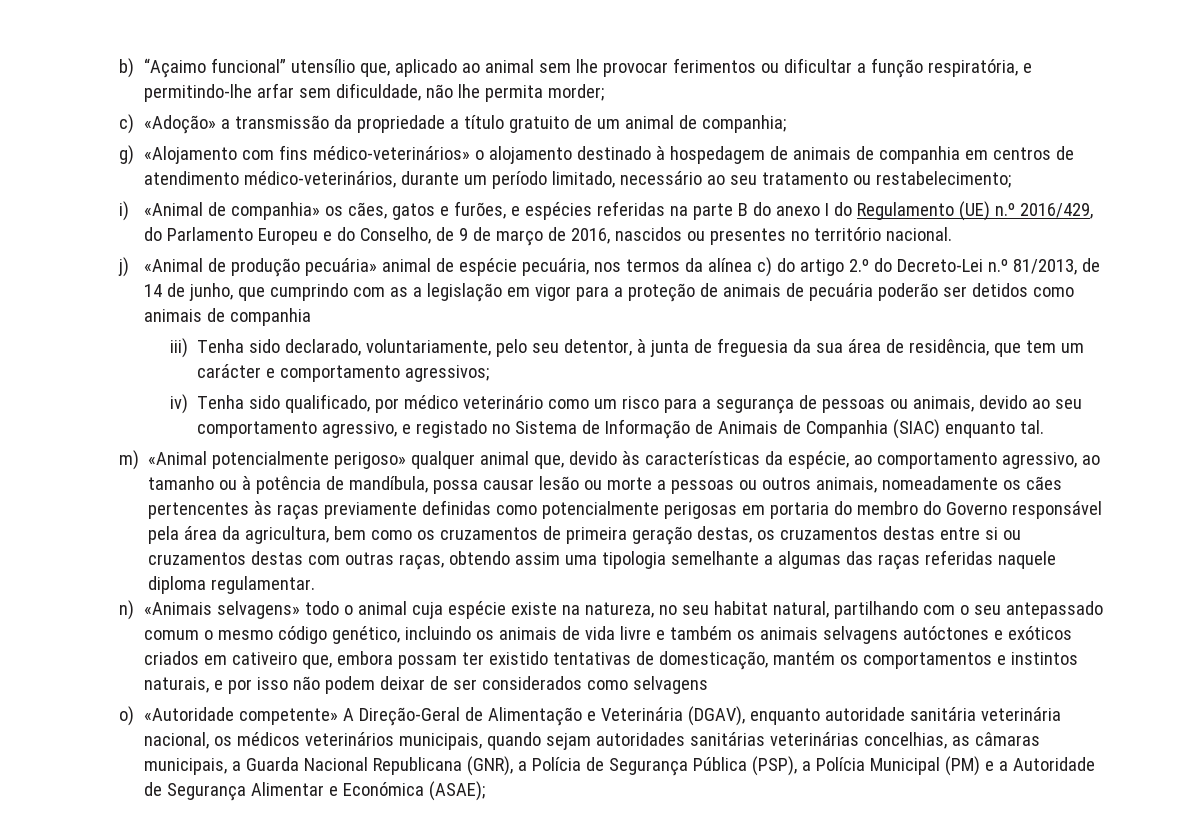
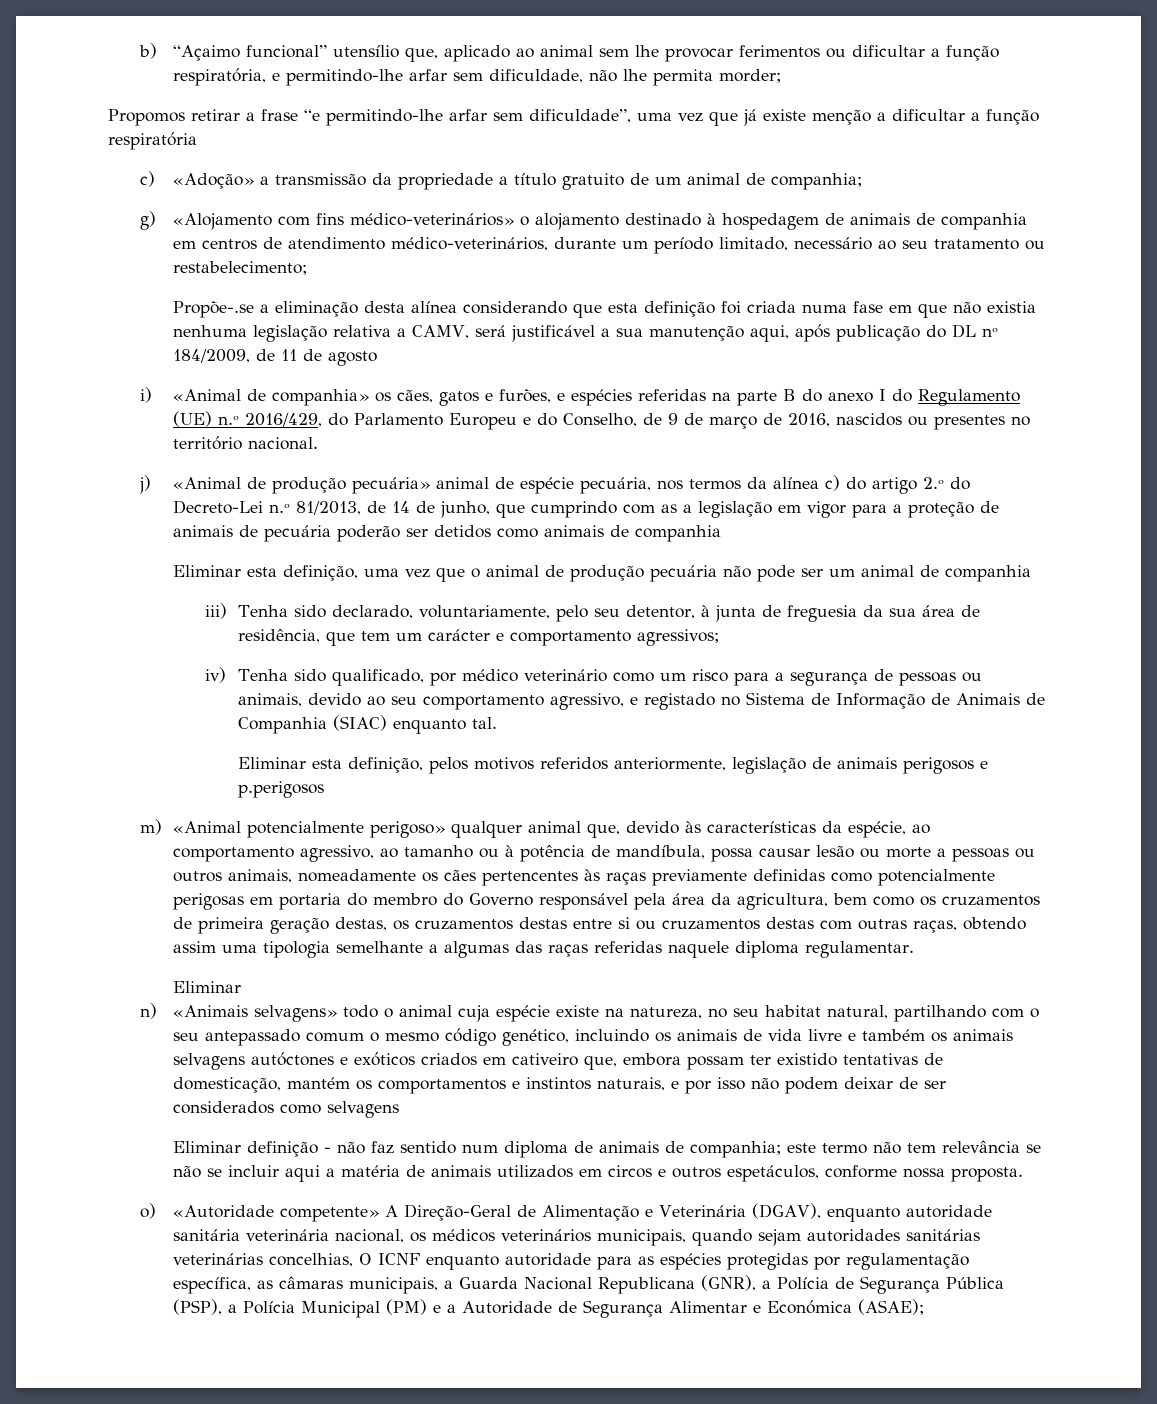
+ Propomos retirar a frase “e permitindo-lhe arfar sem dificuldade”, uma vez que já existe menção a dificultar a função respiratória
+ Propõe-.se a eliminação desta alínea considerando que esta definição foi criada numa fase em que não existia nenhuma legislação relativa a CAMV, será justificável a sua manutenção aqui, após publicação do DL nº 184/2009, de 11 de agosto
+ Eliminar esta definição, uma vez que o animal de produção pecuária não pode ser um animal de companhia
+ Eliminar esta definição, pelos motivos referidos anteriormente, legislação de animais perigosos e p.perigosos
  m) «Animal potencialmente perigoso» qualquer animal que, devido às características da espécie, ao comportamento agressivo, ao tamanho ou à potência de mandíbula, possa causar lesão ou morte a pessoas ou outros animais, nomeadamente os cães pertencentes às raças previamente definidas como potencialmente perigosas em portaria do membro do Governo responsável pela área da agricultura, bem como os cruzamentos de primeira geração destas, os cruzamentos destas entre si ou cruzamentos destas com outras raças, obtendo assim uma tipologia semelhante a algumas das raças referidas naquele diploma regulamentar.
+ Eliminar
+ Eliminar definição - não faz sentido num diploma de animais de companhia; este termo não tem relevância se não se incluir aqui a matéria de animais utilizados em circos e outros espetáculos, conforme nossa proposta.
- o) «Autoridade competente» A Direção-Geral de Alimentação e Veterinária (DGAV), enquanto autoridade sanitária veterinária nacional, os médicos veterinários municipais, quando sejam autoridades sanitárias veterinárias concelhias, as câmaras municipais, a Guarda Nacional Republicana (GNR), a Polícia de Segurança Pública (PSP), a Polícia Municipal (PM) e a Autoridade de Segurança Alimentar e Económica (ASAE);
+ o) «Autoridade competente» A Direção-Geral de Alimentação e Veterinária (DGAV), enquanto autoridade sanitária veterinária nacional, os médicos veterinários municipais, quando sejam autoridades sanitárias veterinárias concelhias, O ICNF enquanto autoridade para as espécies protegidas por regulamentação específica, as câmaras municipais, a Guarda Nacional Republicana (GNR), a Polícia de Segurança Pública (PSP), a Polícia Municipal (PM) e a Autoridade de Segurança Alimentar e Económica (ASAE);

